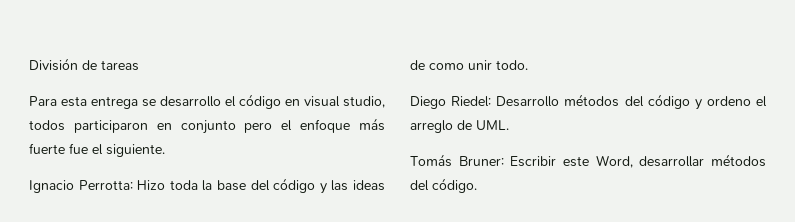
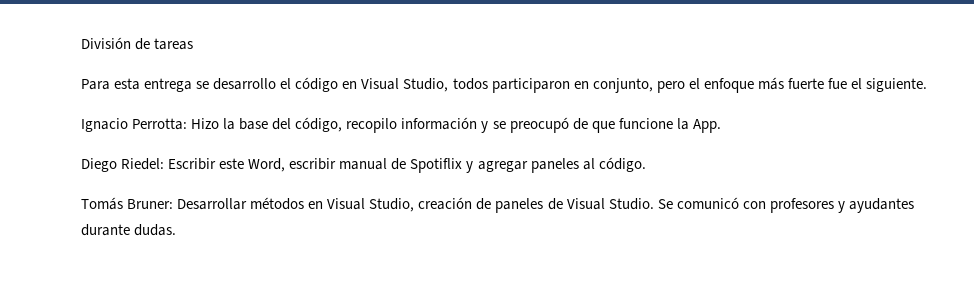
- Para esta entrega se desarrollo el código en visual studio, todos participaron en conjunto pero el enfoque más fuerte fue el siguiente.
+ Para esta entrega se desarrollo el código en Visual Studio, todos participaron en conjunto, pero el enfoque más fuerte fue el siguiente.
- Ignacio Perrotta: Hizo toda la base del código y las ideas de como unir todo.
- Diego Riedel: Desarrollo métodos del código y ordeno el arreglo de UML.
- Tomás Bruner: Escribir este Word, desarrollar métodos del código.
+ Ignacio Perrotta: Hizo la base del código, recopilo información y se preocupó de que funcione la App.
+ Diego Riedel: Escribir este Word, escribir manual de Spotiflix y agregar paneles al código.
+ Tomás Bruner: Desarrollar métodos en Visual Studio, creación de paneles de Visual Studio. Se comunicó con profesores y ayudantes durante dudas.

